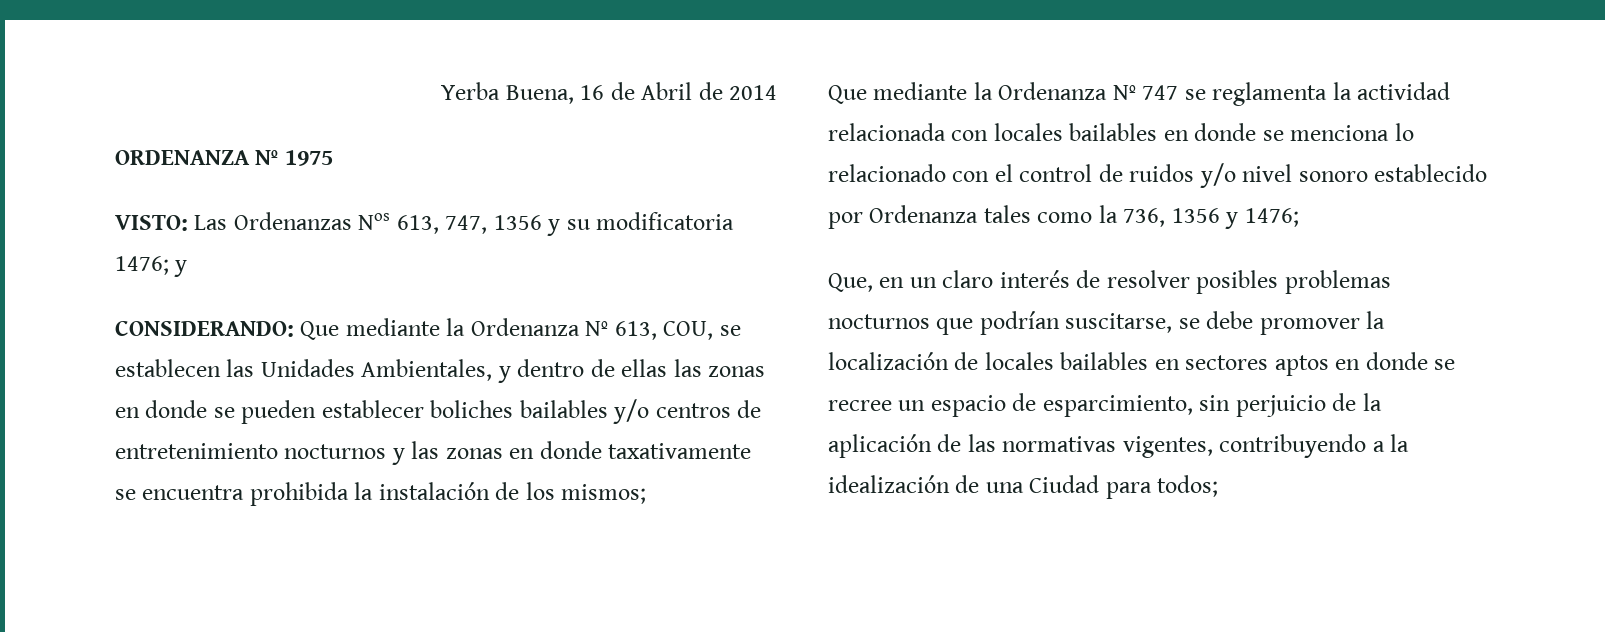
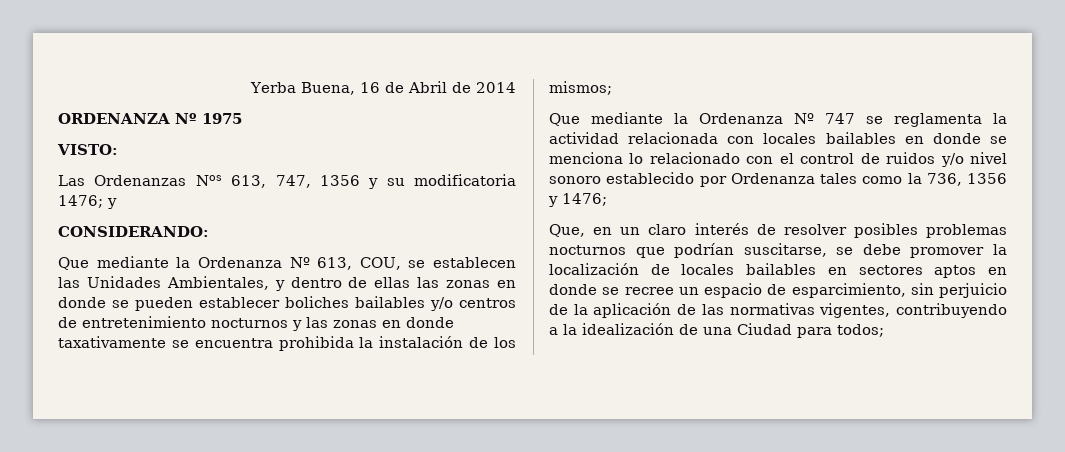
- VISTO: Las Ordenanzas Nos 613, 747, 1356 y su modificatoria 1476; y
+ VISTO:
+ Las Ordenanzas Nos 613, 747, 1356 y su modificatoria 1476; y
- CONSIDERANDO: Que mediante la Ordenanza Nº 613, COU, se establecen las Unidades Ambientales, y dentro de ellas las zonas en donde se pueden establecer boliches bailables y/o centros de entretenimiento nocturnos y las zonas en donde taxativamente se encuentra prohibida la instalación de los mismos;
+ CONSIDERANDO:
+ Que mediante la Ordenanza Nº 613, COU, se establecen las Unidades Ambientales, y dentro de ellas las zonas en donde se pueden establecer boliches bailables y/o centros de entretenimiento nocturnos y las zonas en donde taxativamente se encuentra prohibida la instalación de los mismos;

